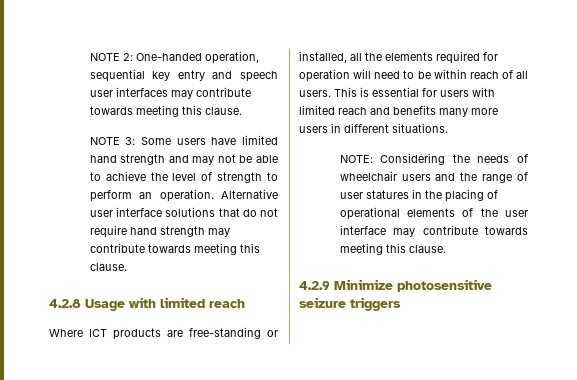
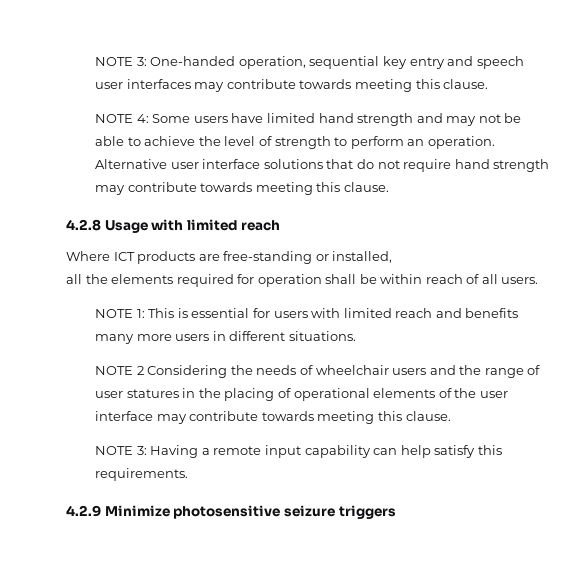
- NOTE 2: One-handed operation, sequential key entry and speech user interfaces may contribute towards meeting this clause.
+ NOTE 3: One-handed operation, sequential key entry and speech user interfaces may contribute towards meeting this clause.
- NOTE 3: Some users have limited hand strength and may not be able to achieve the level of strength to perform an operation.
+ NOTE 4: Some users have limited hand strength and may not be able to achieve the level of strength to perform an operation.
- Where ICT products are free-standing or installed, all the elements required for operation will need to be within reach of all users. This is essential for users with limited reach and benefits many more users in different situations.
+ Where ICT products are free-standing or installed,
+ all the elements required for operation shall be within reach of all users.
+ NOTE 1: This is essential for users with limited reach and benefits many more users in different situations.
- NOTE: Considering the needs of wheelchair users and the range of user statures in the placing of operational elements of the user interface may contribute towards meeting this clause.
+ NOTE 2 Considering the needs of wheelchair users and the range of user statures in the placing of operational elements of the user interface may contribute towards meeting this clause.
+ NOTE 3: Having a remote input capability can help satisfy this requirements.

